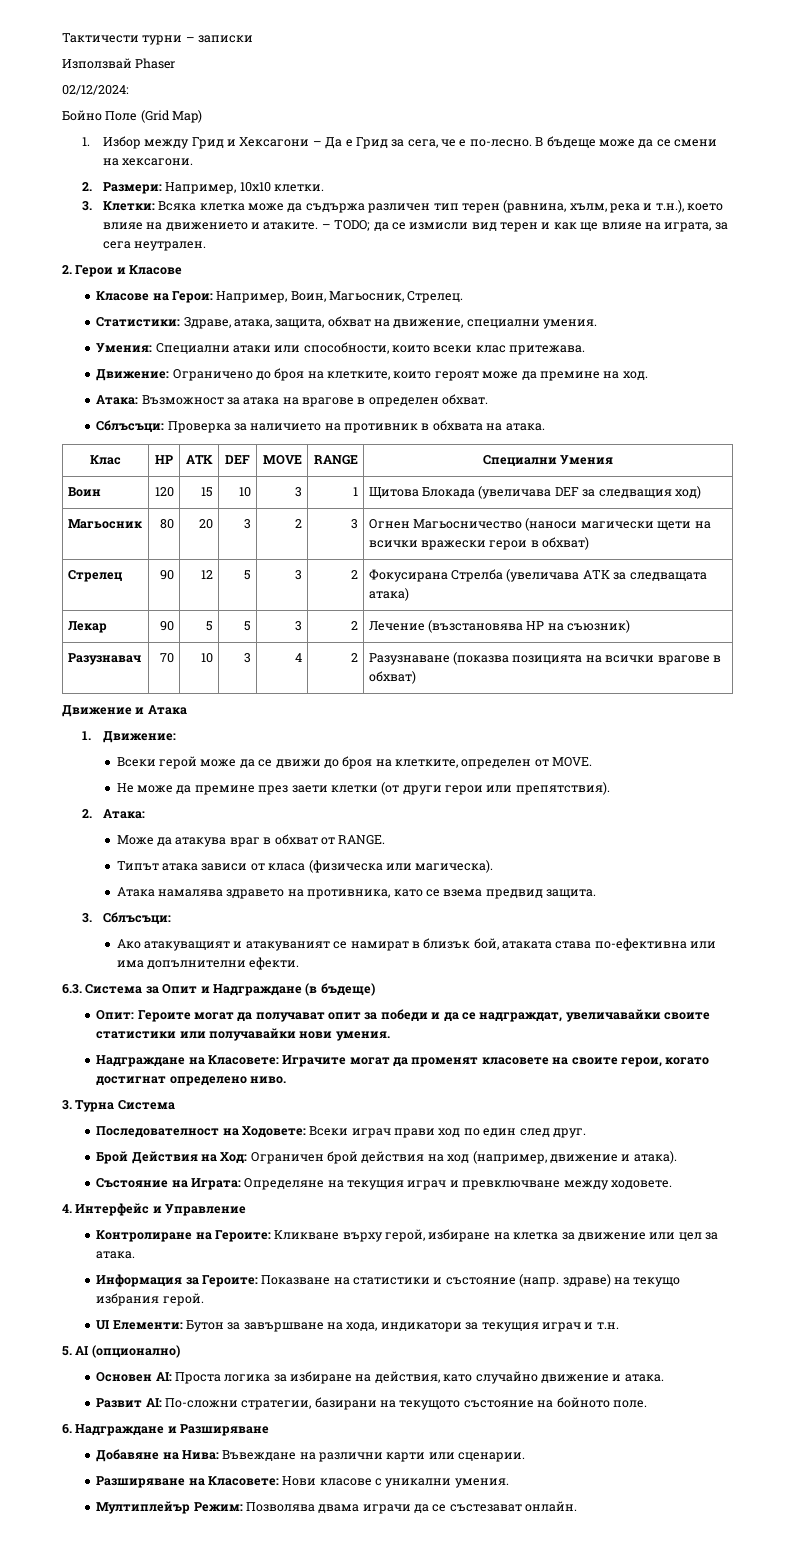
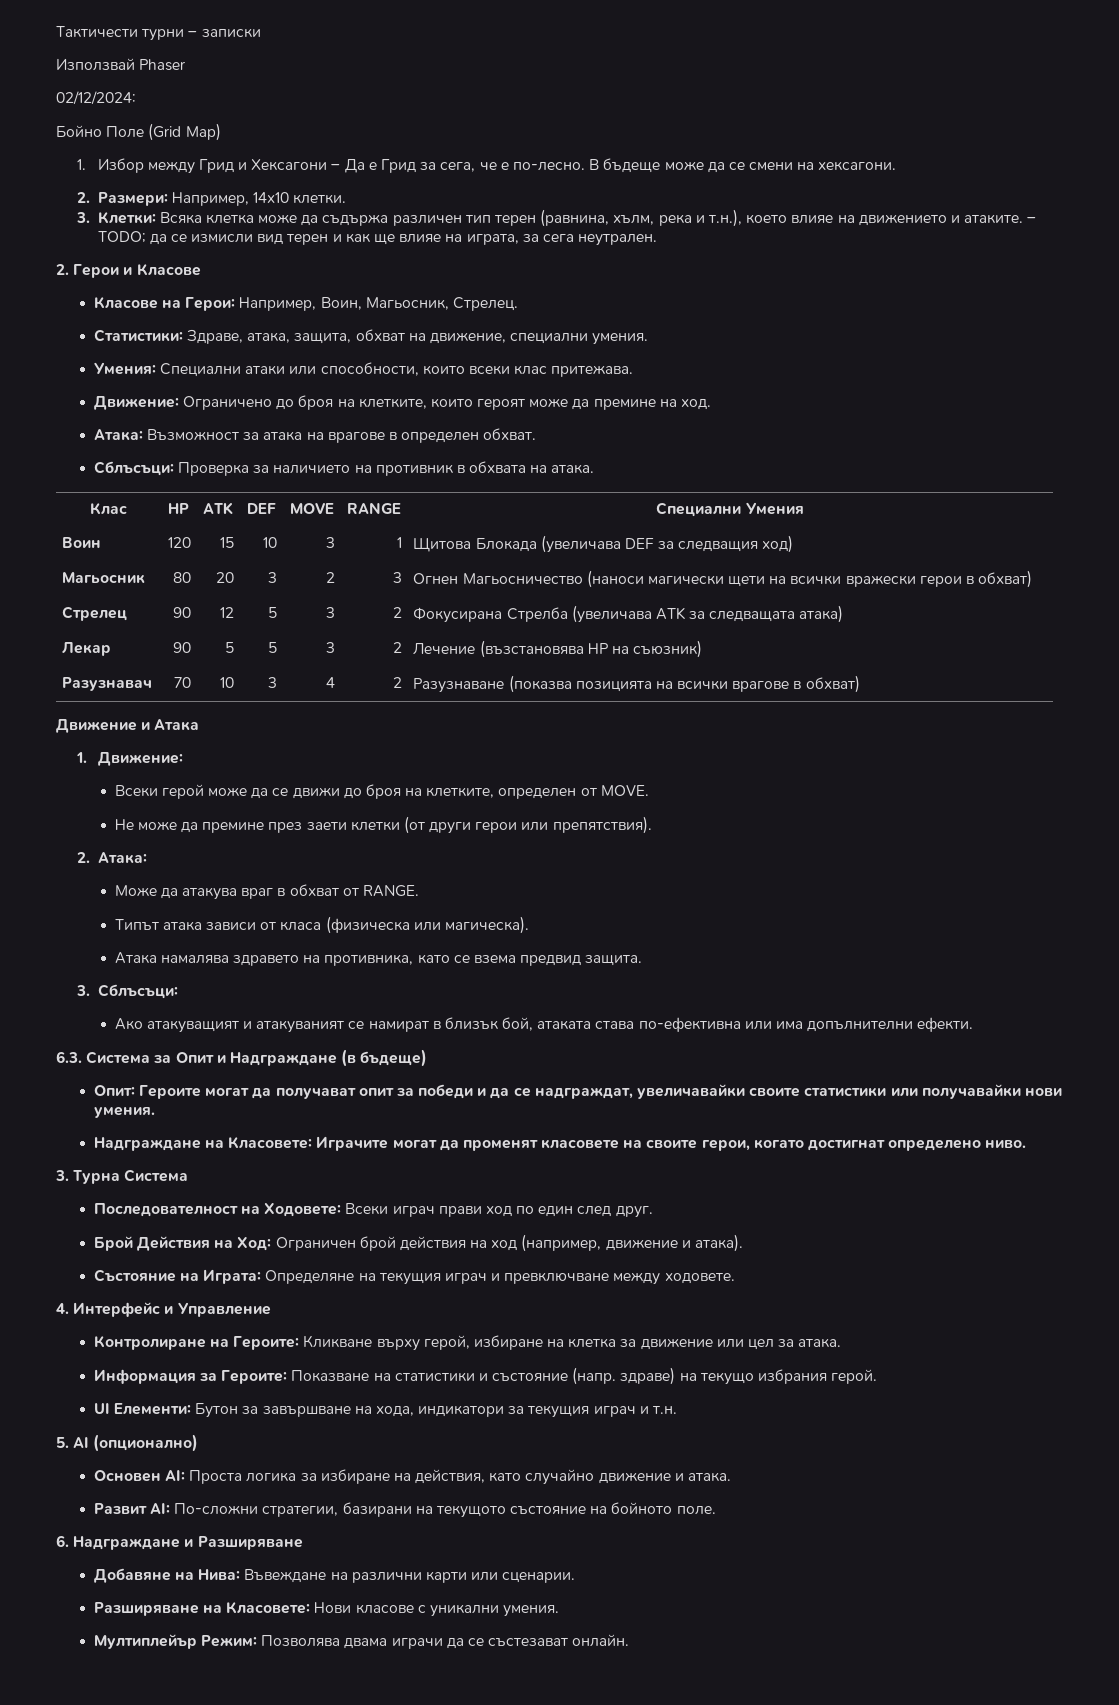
- 2. Размери: Например, 10x10 клетки.
+ 2. Размери: Например, 14x10 клетки.

